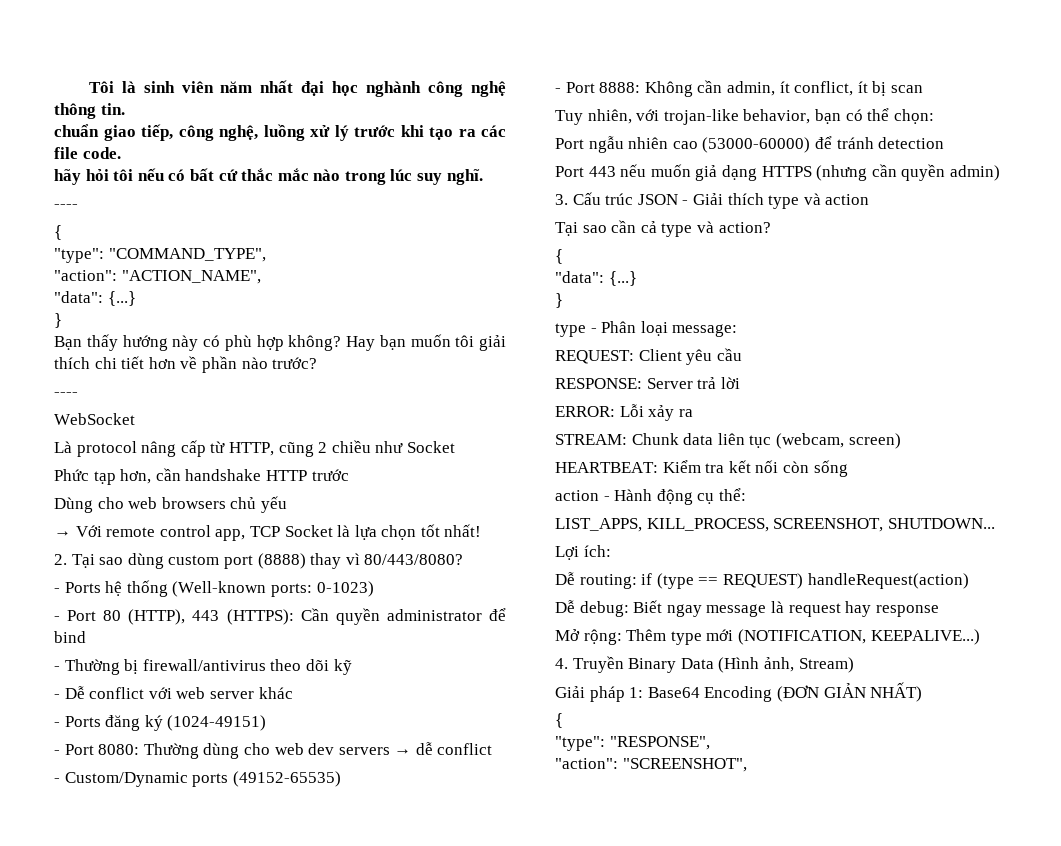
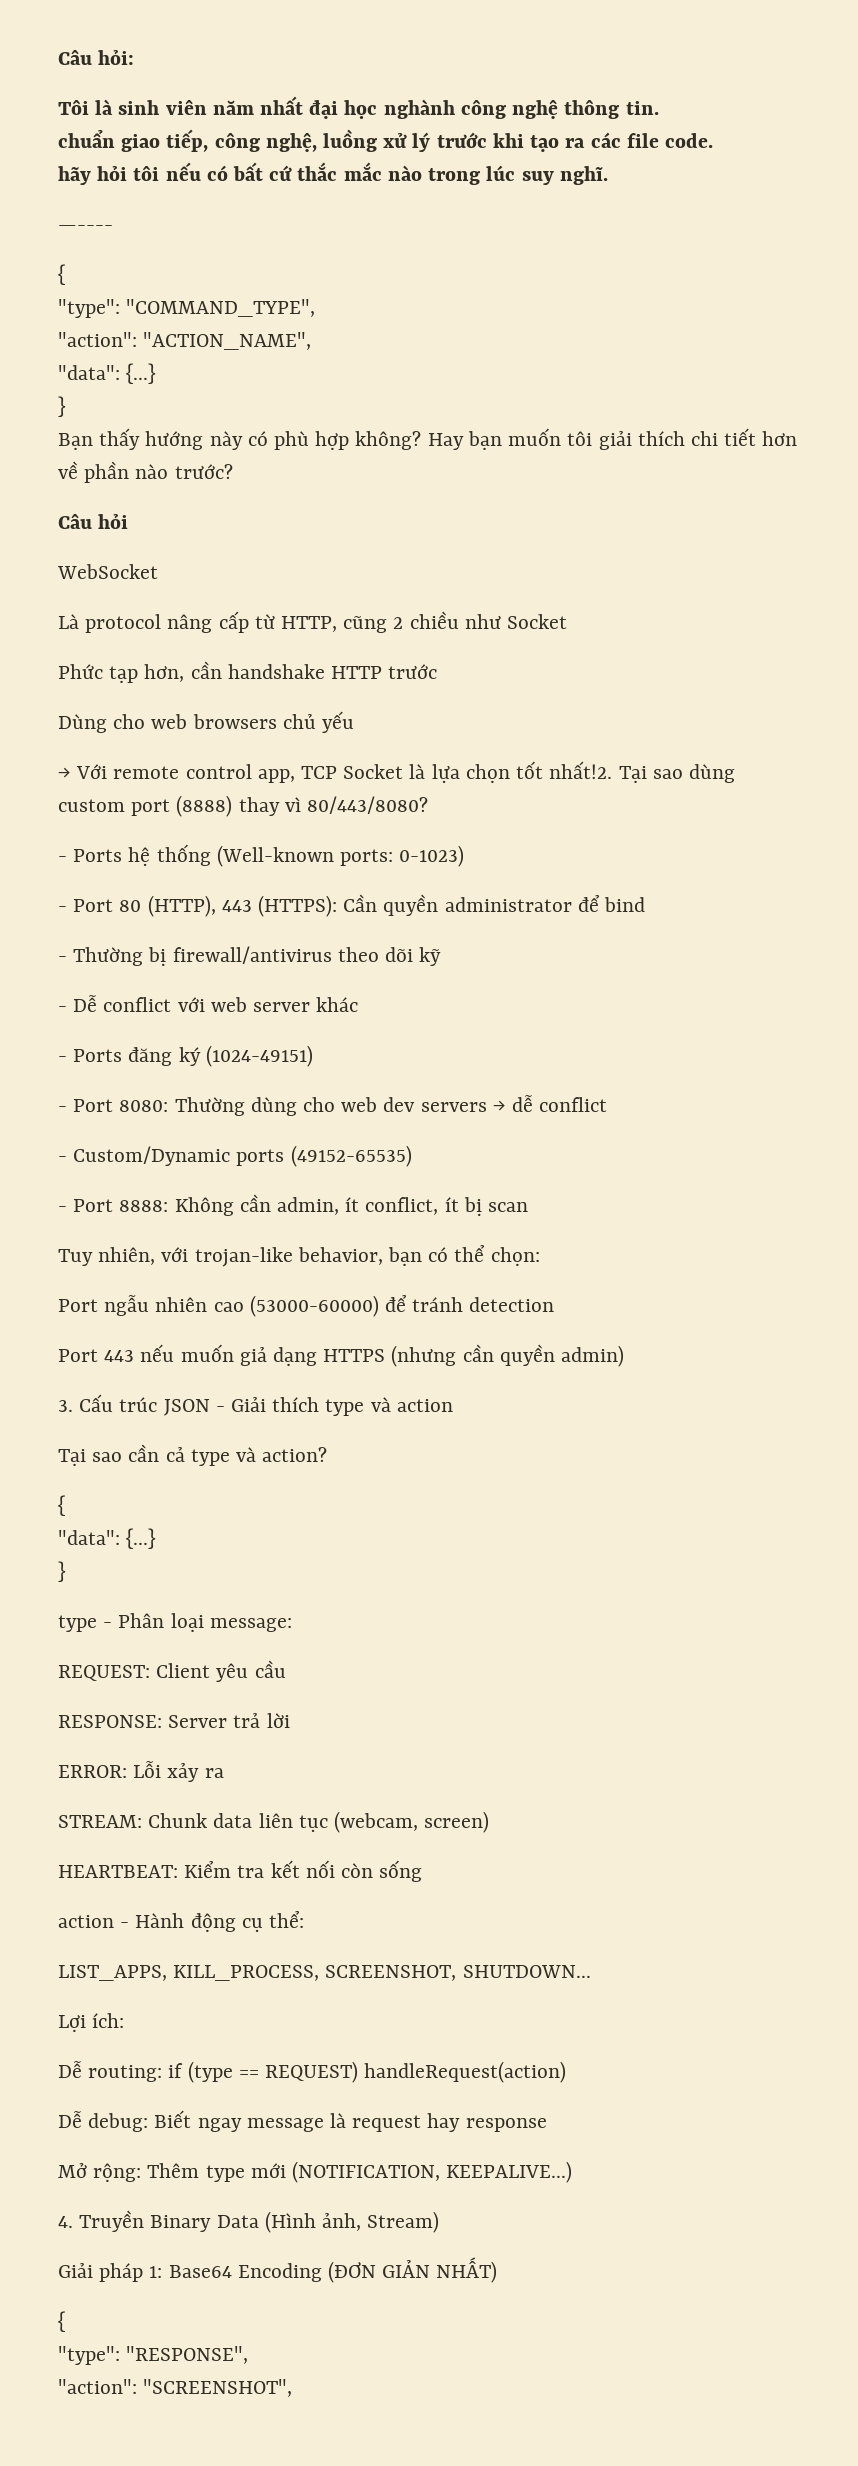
+ Câu hỏi:
  hãy hỏi tôi nếu có bất cứ thắc mắc nào trong lúc suy nghĩ.
- ----
+ —----
  Hay bạn muốn tôi giải thích chi tiết hơn về phần nào trước?
- ----
+ Câu hỏi
- → Với remote control app, TCP Socket là lựa chọn tốt nhất!
- 2. Tại sao dùng custom port (8888) thay vì 80/443/8080?
+ → Với remote control app, TCP Socket là lựa chọn tốt nhất!2. Tại sao dùng custom port (8888) thay vì 80/443/8080?

